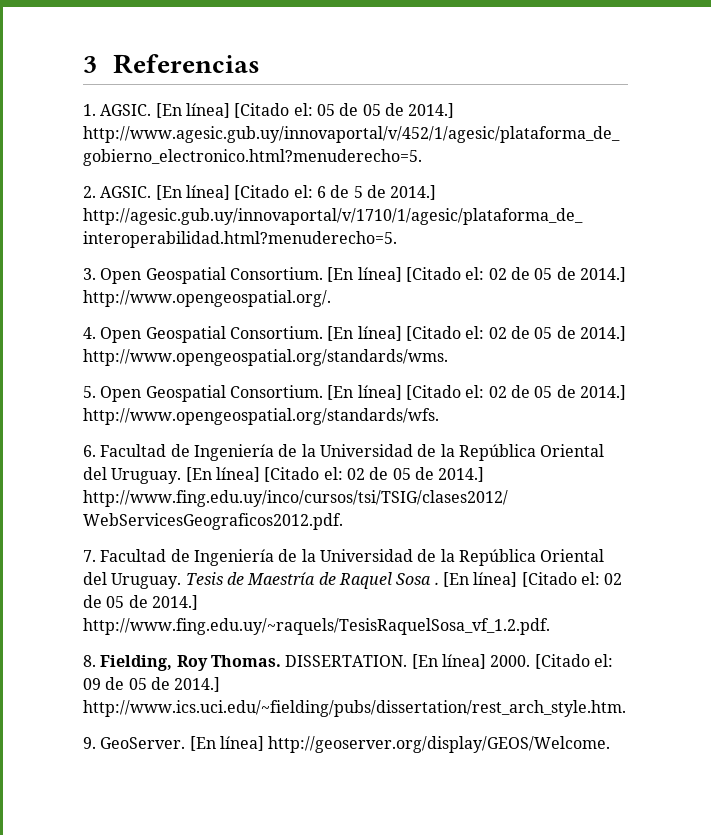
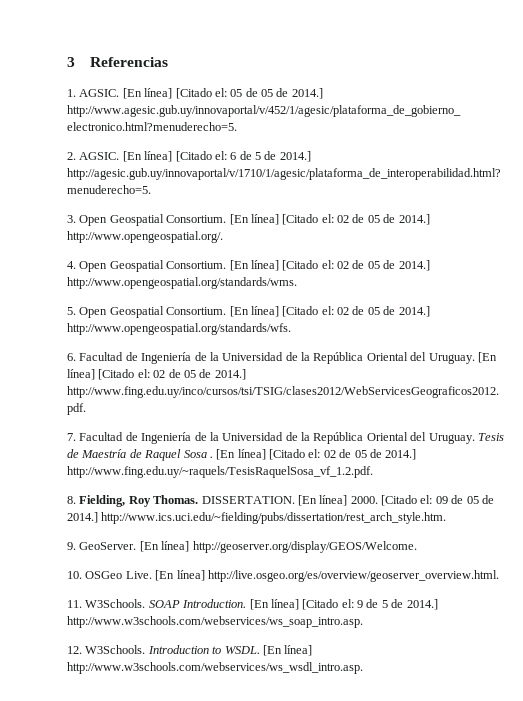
+ 10. OSGeo Live. [En línea] http://live.osgeo.org/es/overview/geoserver_overview.html.
+ 11. W3Schools. SOAP Introduction. [En línea] [Citado el: 9 de 5 de 2014.] http://www.w3schools.com/webservices/ws_soap_intro.asp.
+ 12. W3Schools. Introduction to WSDL. [En línea] http://www.w3schools.com/webservices/ws_wsdl_intro.asp.

